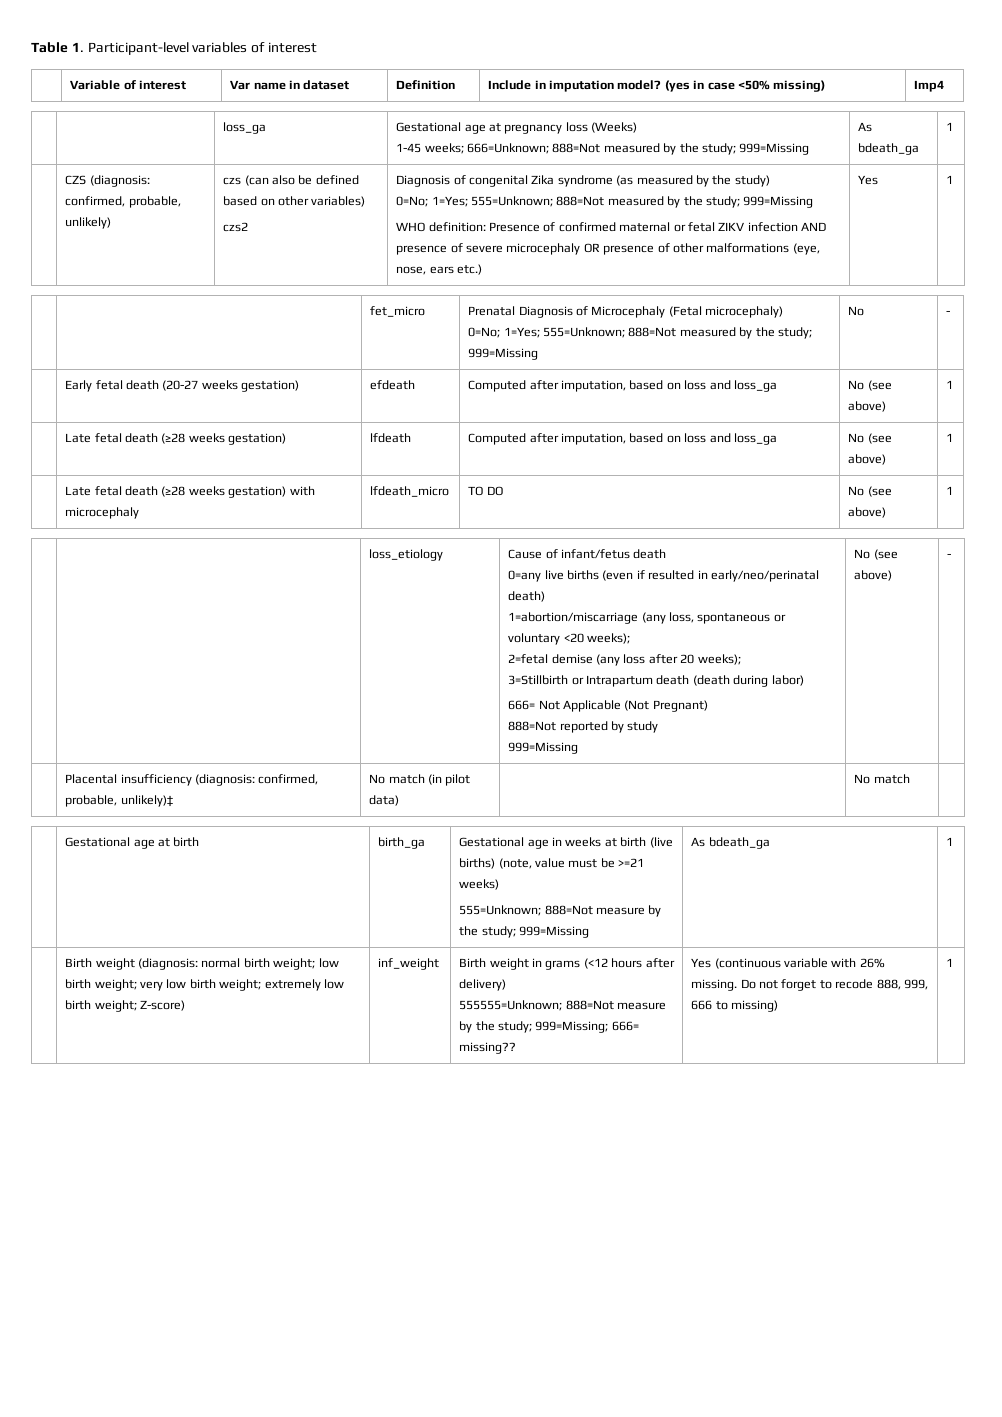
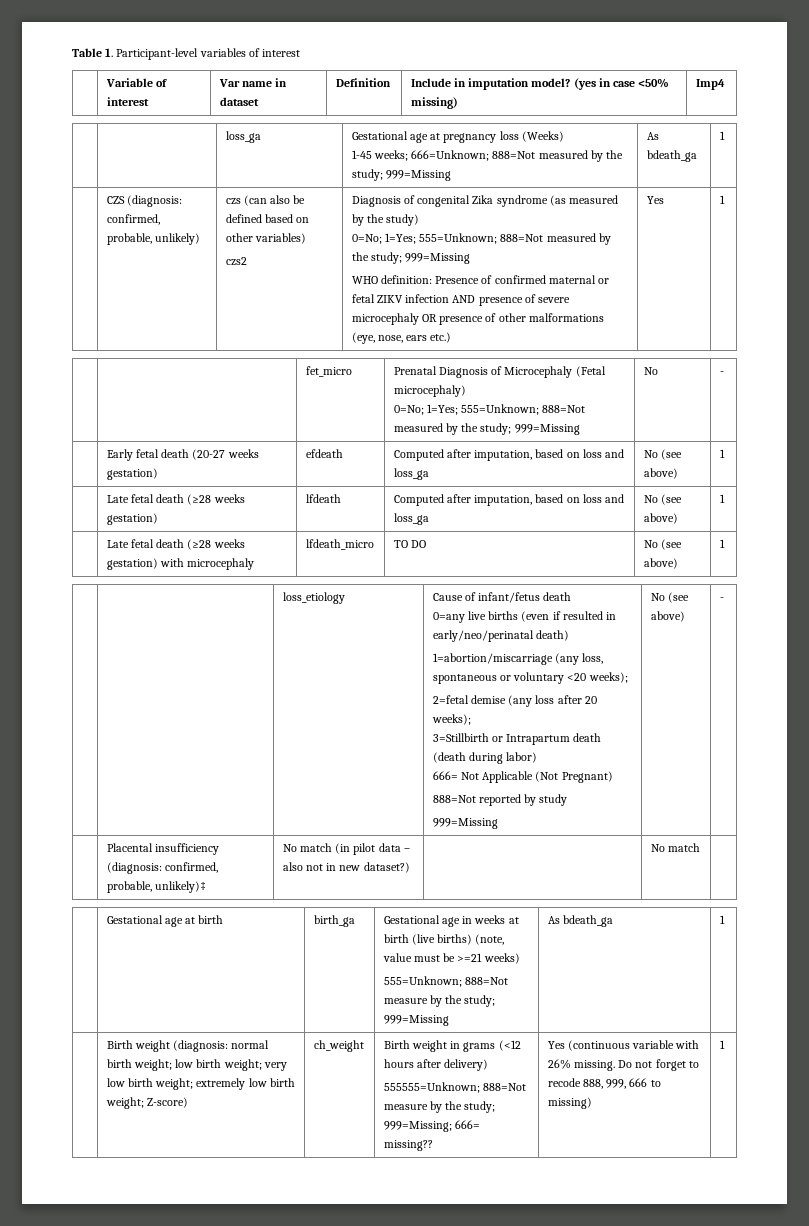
- | Placental insufficiency (diagnosis: confirmed, probable, unlikely)‡ | No match (in pilot data) | | No match |
+ | Placental insufficiency (diagnosis: confirmed, probable, unlikely)‡ | No match (in pilot data – also not in new dataset?) | | No match |
- inf_weight
+ ch_weight

